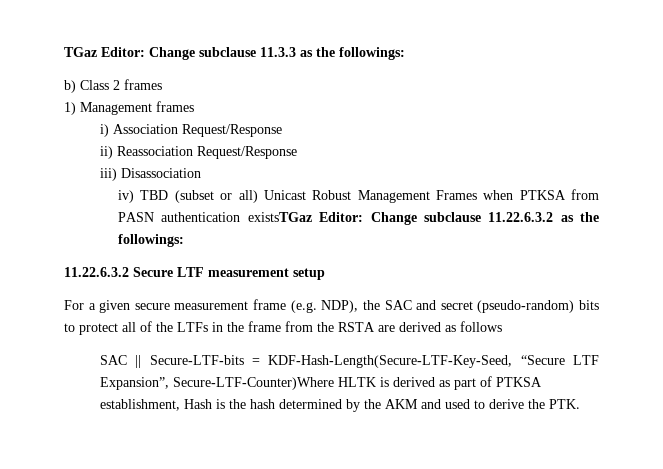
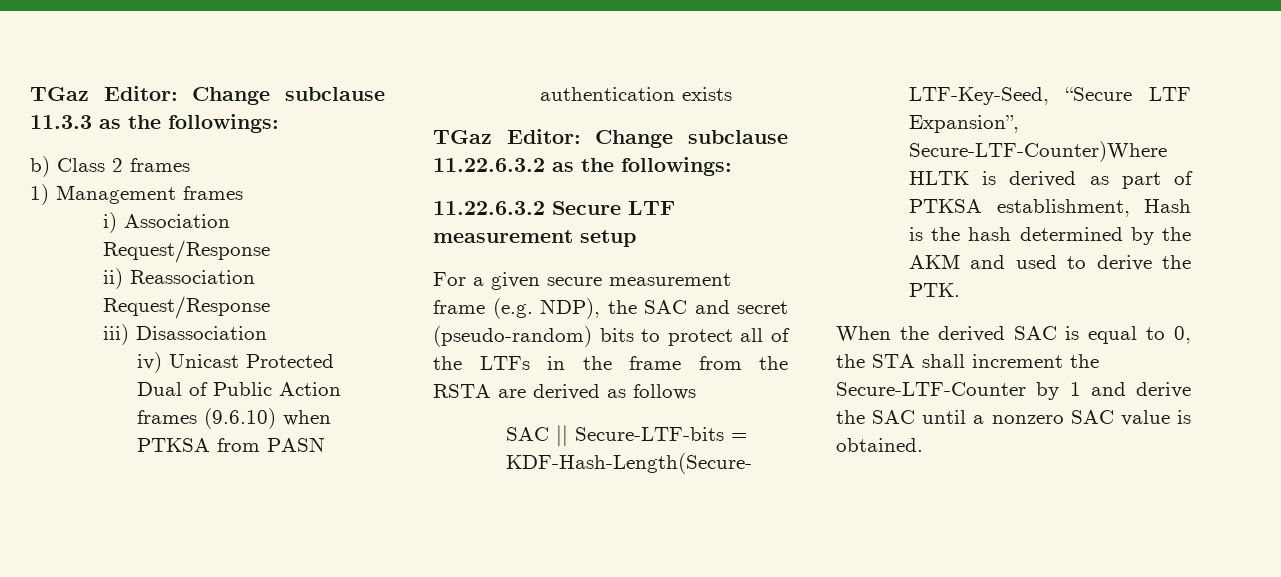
- iv) TBD (subset or all) Unicast Robust Management Frames when PTKSA from PASN authentication existsTGaz Editor: Change subclause 11.22.6.3.2 as the followings:
+ iv) Unicast Protected Dual of Public Action frames (9.6.10) when PTKSA from PASN authentication exists
+ TGaz Editor: Change subclause 11.22.6.3.2 as the followings:
+ When the derived SAC is equal to 0, the STA shall increment the Secure-LTF-Counter by 1 and derive the SAC until a nonzero SAC value is obtained.

